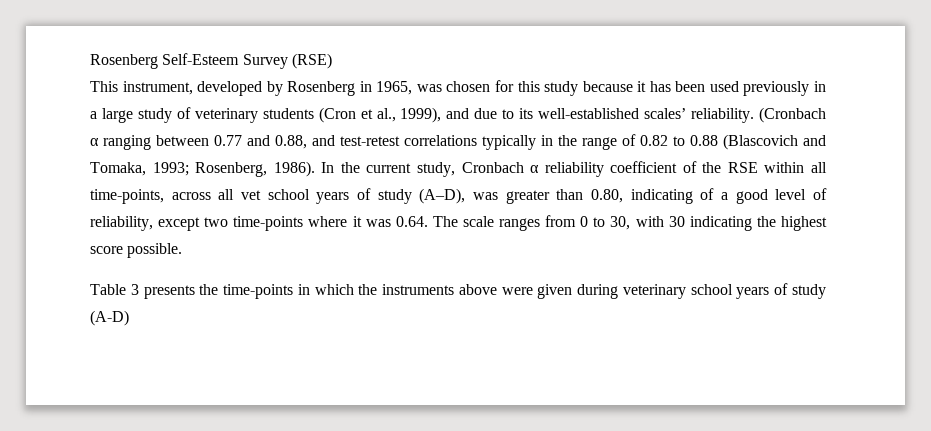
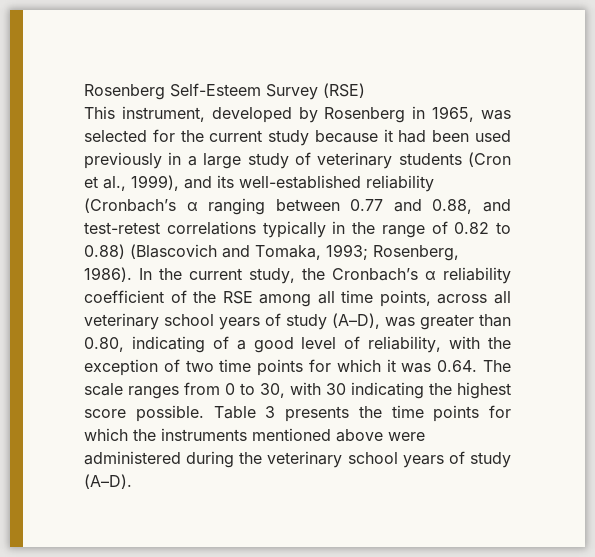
- This instrument, developed by Rosenberg in 1965, was chosen for this study because it has been used previously in a large study of veterinary students (Cron et al., 1999), and due to its well-established scales’ reliability. (Cronbach α ranging between 0.77 and 0.88, and test-retest correlations typically in the range of 0.82 to 0.88 (Blascovich and Tomaka, 1993; Rosenberg, 1986).
+ This instrument, developed by Rosenberg in 1965, was selected for the current study because it had been used previously in a large study of veterinary students (Cron et al., 1999), and its well-established reliability (Cronbach’s α ranging between 0.77 and 0.88, and test-retest correlations typically in the range of 0.82 to 0.88) (Blascovich and Tomaka, 1993; Rosenberg, 1986).
- In the current study, Cronbach α reliability coefficient of the RSE within all time-points, across all vet school years of study (A–D), was greater than 0.80, indicating of a good level of reliability, except two time-points where it was 0.64. The scale ranges from 0 to 30, with 30 indicating the highest score possible.
- Table 3 presents the time-points in which the instruments above were given during veterinary school years of study (A-D)
+ In the current study, the Cronbach’s α reliability coefficient of the RSE among all time points, across all veterinary school years of study (A–D), was greater than 0.80, indicating of a good level of reliability, with the exception of two time points for which it was 0.64. The scale ranges from 0 to 30, with 30 indicating the highest score possible. Table 3 presents the time points for which the instruments mentioned above were administered during the veterinary school years of study (A–D).

